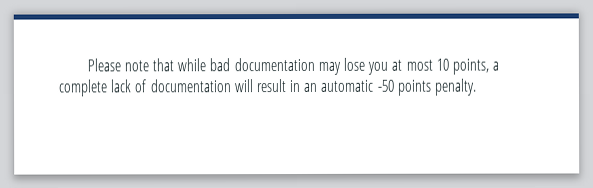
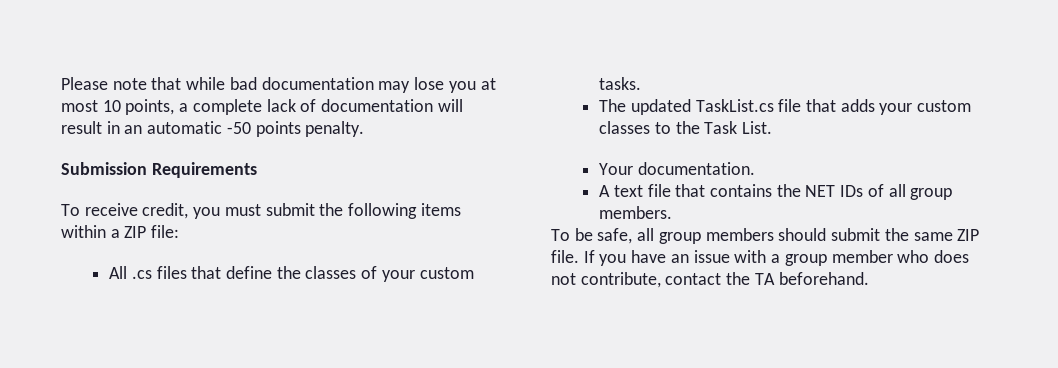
+ Submission Requirements
+ To receive credit, you must submit the following items within a ZIP file:
+ All .cs files that define the classes of your custom tasks.
+ The updated TaskList.cs file that adds your custom classes to the Task List.
+ Your documentation.
+ A text file that contains the NET IDs of all group members.
+ To be safe, all group members should submit the same ZIP file. If you have an issue with a group member who does not contribute, contact the TA beforehand.

